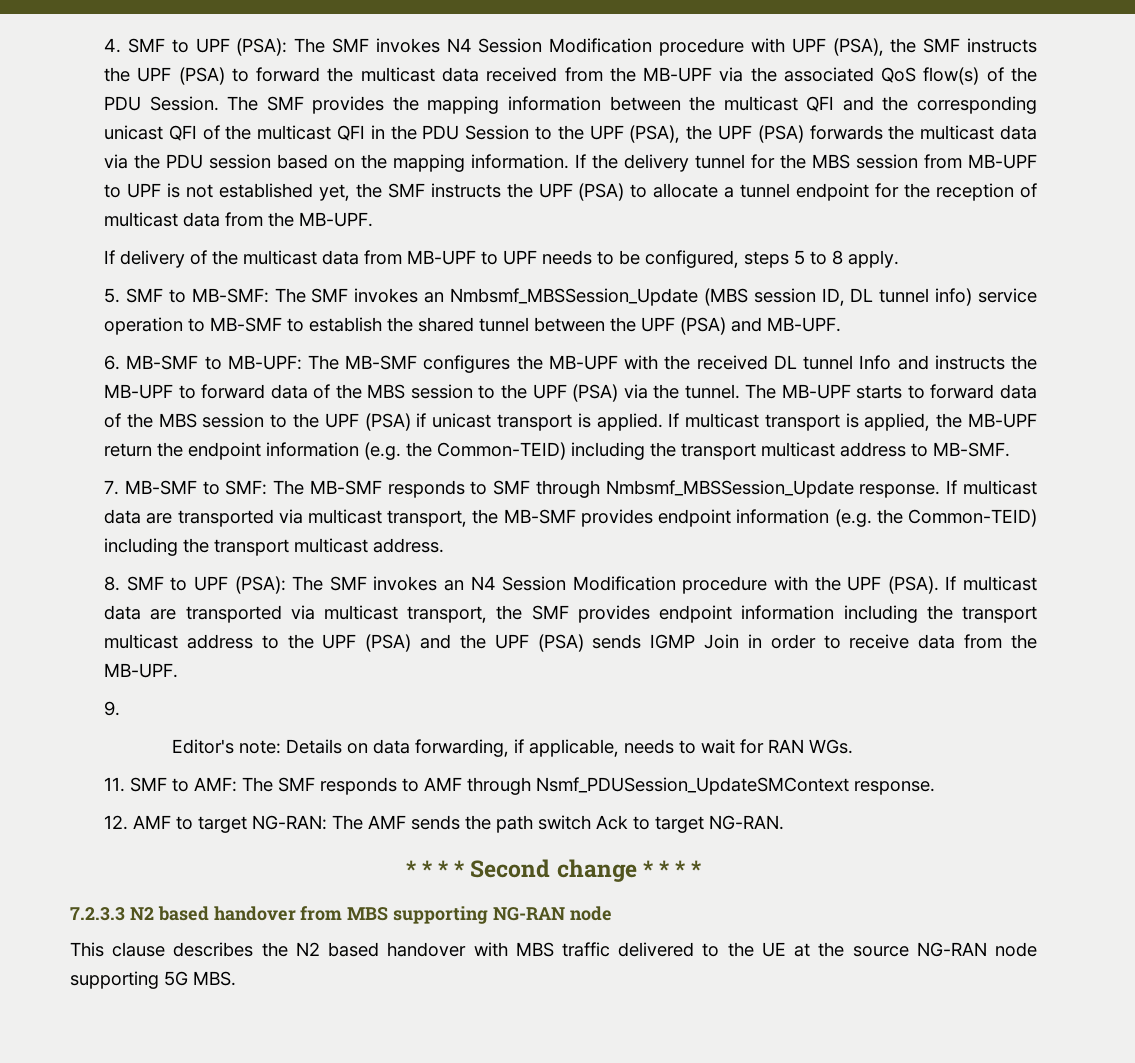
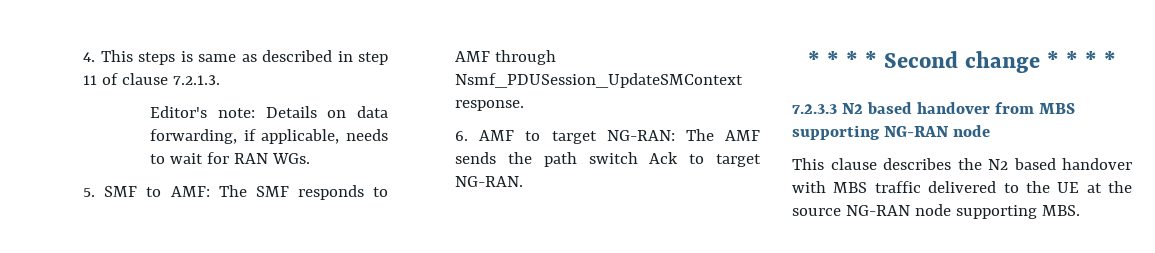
- 4. SMF to UPF (PSA): The SMF invokes N4 Session Modification procedure with UPF (PSA), the SMF instructs the UPF (PSA) to forward the multicast data received from the MB-UPF via the associated QoS flow(s) of the PDU Session. The SMF provides the mapping information between the multicast QFI and the corresponding unicast QFI of the multicast QFI in the PDU Session to the UPF (PSA), the UPF (PSA) forwards the multicast data via the PDU session based on the mapping information. If the delivery tunnel for the MBS session from MB-UPF to UPF is not established yet, the SMF instructs the UPF (PSA) to allocate a tunnel endpoint for the reception of multicast data from the MB-UPF.
- If delivery of the multicast data from MB-UPF to UPF needs to be configured, steps 5 to 8 apply.
- 5. SMF to MB-SMF: The SMF invokes an Nmbsmf_MBSSession_Update (MBS session ID, DL tunnel info) service operation to MB-SMF to establish the shared tunnel between the UPF (PSA) and MB-UPF.
- 6. MB-SMF to MB-UPF: The MB-SMF configures the MB-UPF with the received DL tunnel Info and instructs the MB-UPF to forward data of the MBS session to the UPF (PSA) via the tunnel. The MB-UPF starts to forward data of the MBS session to the UPF (PSA) if unicast transport is applied. If multicast transport is applied, the MB-UPF return the endpoint information (e.g. the Common-TEID) including the transport multicast address to MB-SMF.
- 7. MB-SMF to SMF: The MB-SMF responds to SMF through Nmbsmf_MBSSession_Update response. If multicast data are transported via multicast transport, the MB-SMF provides endpoint information (e.g. the Common-TEID) including the transport multicast address.
- 8. SMF to UPF (PSA): The SMF invokes an N4 Session Modification procedure with the UPF (PSA). If multicast data are transported via multicast transport, the SMF provides endpoint information including the transport multicast address to the UPF (PSA) and the UPF (PSA) sends IGMP Join in order to receive data from the MB-UPF.
- 9.
+ 4. This steps is same as described in step 11 of clause 7.2.1.3.
- 11. SMF to AMF: The SMF responds to AMF through Nsmf_PDUSession_UpdateSMContext response.
+ 5. SMF to AMF: The SMF responds to AMF through Nsmf_PDUSession_UpdateSMContext response.
- 12. AMF to target NG-RAN: The AMF sends the path switch Ack to target NG-RAN.
+ 6. AMF to target NG-RAN: The AMF sends the path switch Ack to target NG-RAN.
- This clause describes the N2 based handover with MBS traffic delivered to the UE at the source NG-RAN node supporting 5G MBS.
+ This clause describes the N2 based handover with MBS traffic delivered to the UE at the source NG-RAN node supporting MBS.

